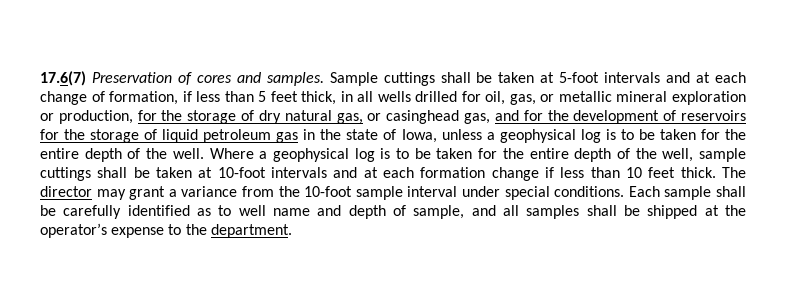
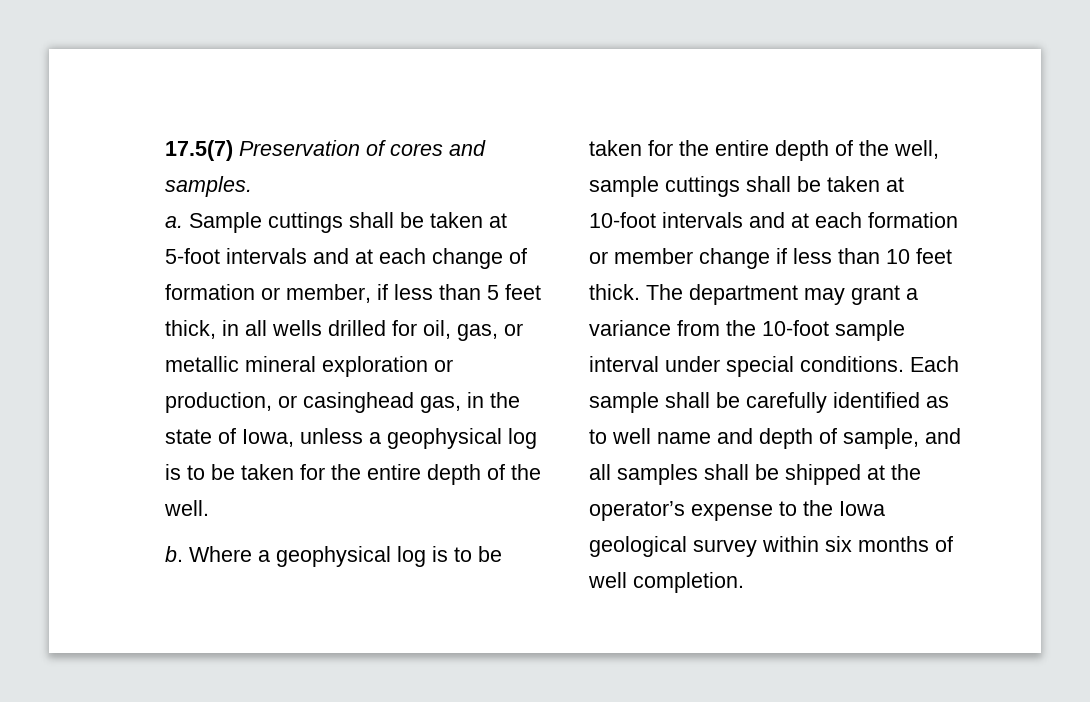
- 17.6(7) Preservation of cores and samples.
+ 17.5(7) Preservation of cores and samples.
+ a.
- Sample cuttings shall be taken at 5-foot intervals and at each change of formation, if less than 5 feet thick, in all wells drilled for oil, gas, or metallic mineral exploration or production, for the storage of dry natural gas, or casinghead gas, and for the development of reservoirs for the storage of liquid petroleum gas in the state of Iowa, unless a geophysical log is to be taken for the entire depth of the well.
+ Sample cuttings shall be taken at 5-foot intervals and at each change of formation or member, if less than 5 feet thick, in all wells drilled for oil, gas, or metallic mineral exploration or production, or casinghead gas, in the state of Iowa, unless a geophysical log is to be taken for the entire depth of the well.
+ b.
- Where a geophysical log is to be taken for the entire depth of the well, sample cuttings shall be taken at 10-foot intervals and at each formation change if less than 10 feet thick.
+ Where a geophysical log is to be taken for the entire depth of the well, sample cuttings shall be taken at 10-foot intervals and at each formation or member change if less than 10 feet thick.
- The director may grant a variance from the 10-foot sample interval under special conditions.
+ The department may grant a variance from the 10-foot sample interval under special conditions.
- Each sample shall be carefully identified as to well name and depth of sample, and all samples shall be shipped at the operator’s expense to the department.
+ Each sample shall be carefully identified as to well name and depth of sample, and all samples shall be shipped at the operator’s expense to the Iowa geological survey within six months of well completion.

